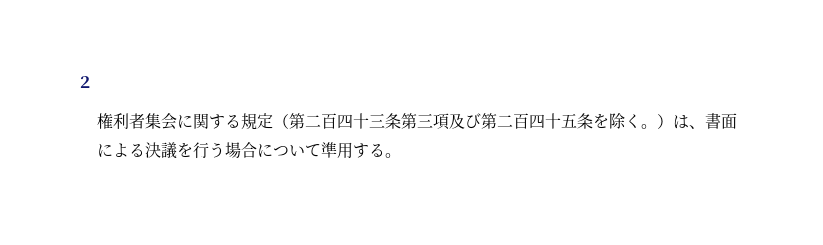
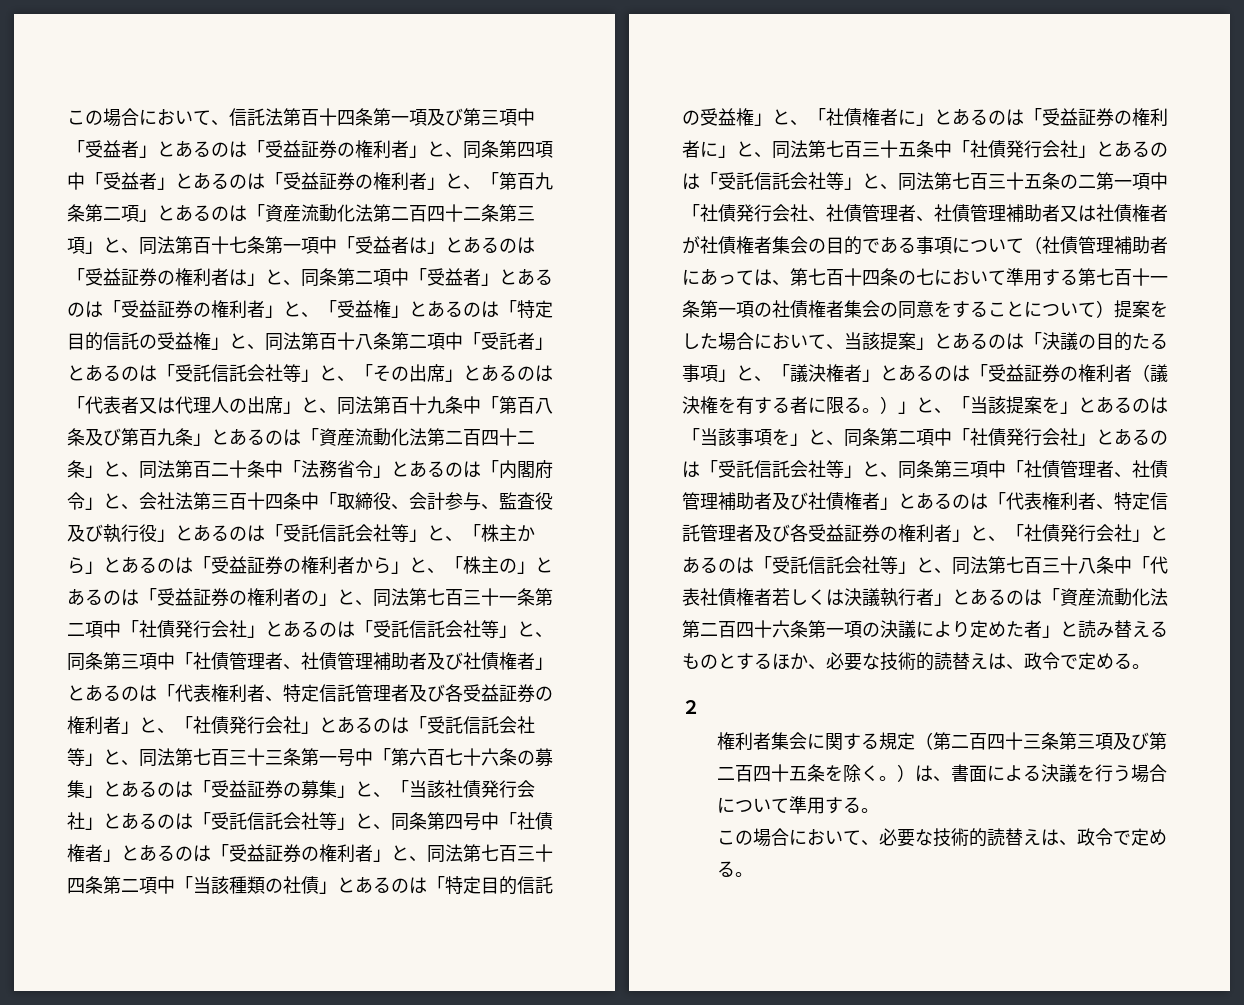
+ この場合において、信託法第百十四条第一項及び第三項中「受益者」とあるのは「受益証券の権利者」と、同条第四項中「受益者」とあるのは「受益証券の権利者」と、「第百九条第二項」とあるのは「資産流動化法第二百四十二条第三項」と、同法第百十七条第一項中「受益者は」とあるのは「受益証券の権利者は」と、同条第二項中「受益者」とあるのは「受益証券の権利者」と、「受益権」とあるのは「特定目的信託の受益権」と、同法第百十八条第二項中「受託者」とあるのは「受託信託会社等」と、「その出席」とあるのは「代表者又は代理人の出席」と、同法第百十九条中「第百八条及び第百九条」とあるのは「資産流動化法第二百四十二条」と、同法第百二十条中「法務省令」とあるのは「内閣府令」と、会社法第三百十四条中「取締役、会計参与、監査役及び執行役」とあるのは「受託信託会社等」と、「株主から」とあるのは「受益証券の権利者から」と、「株主の」とあるのは「受益証券の権利者の」と、同法第七百三十一条第二項中「社債発行会社」とあるのは「受託信託会社等」と、同条第三項中「社債管理者、社債管理補助者及び社債権者」とあるのは「代表権利者、特定信託管理者及び各受益証券の権利者」と、「社債発行会社」とあるのは「受託信託会社等」と、同法第七百三十三条第一号中「第六百七十六条の募集」とあるのは「受益証券の募集」と、「当該社債発行会社」とあるのは「受託信託会社等」と、同条第四号中「社債権者」とあるのは「受益証券の権利者」と、同法第七百三十四条第二項中「当該種類の社債」とあるのは「特定目的信託の受益権」と、「社債権者に」とあるのは「受益証券の権利者に」と、同法第七百三十五条中「社債発行会社」とあるのは「受託信託会社等」と、同法第七百三十五条の二第一項中「社債発行会社、社債管理者、社債管理補助者又は社債権者が社債権者集会の目的である事項について（社債管理補助者にあっては、第七百十四条の七において準用する第七百十一条第一項の社債権者集会の同意をすることについて）提案をした場合において、当該提案」とあるのは「決議の目的たる事項」と、「議決権者」とあるのは「受益証券の権利者（議決権を有する者に限る。）」と、「当該提案を」とあるのは「当該事項を」と、同条第二項中「社債発行会社」とあるのは「受託信託会社等」と、同条第三項中「社債管理者、社債管理補助者及び社債権者」とあるのは「代表権利者、特定信託管理者及び各受益証券の権利者」と、「社債発行会社」とあるのは「受託信託会社等」と、同法第七百三十八条中「代表社債権者若しくは決議執行者」とあるのは「資産流動化法第二百四十六条第一項の決議により定めた者」と読み替えるものとするほか、必要な技術的読替えは、政令で定める。
+ この場合において、必要な技術的読替えは、政令で定める。

